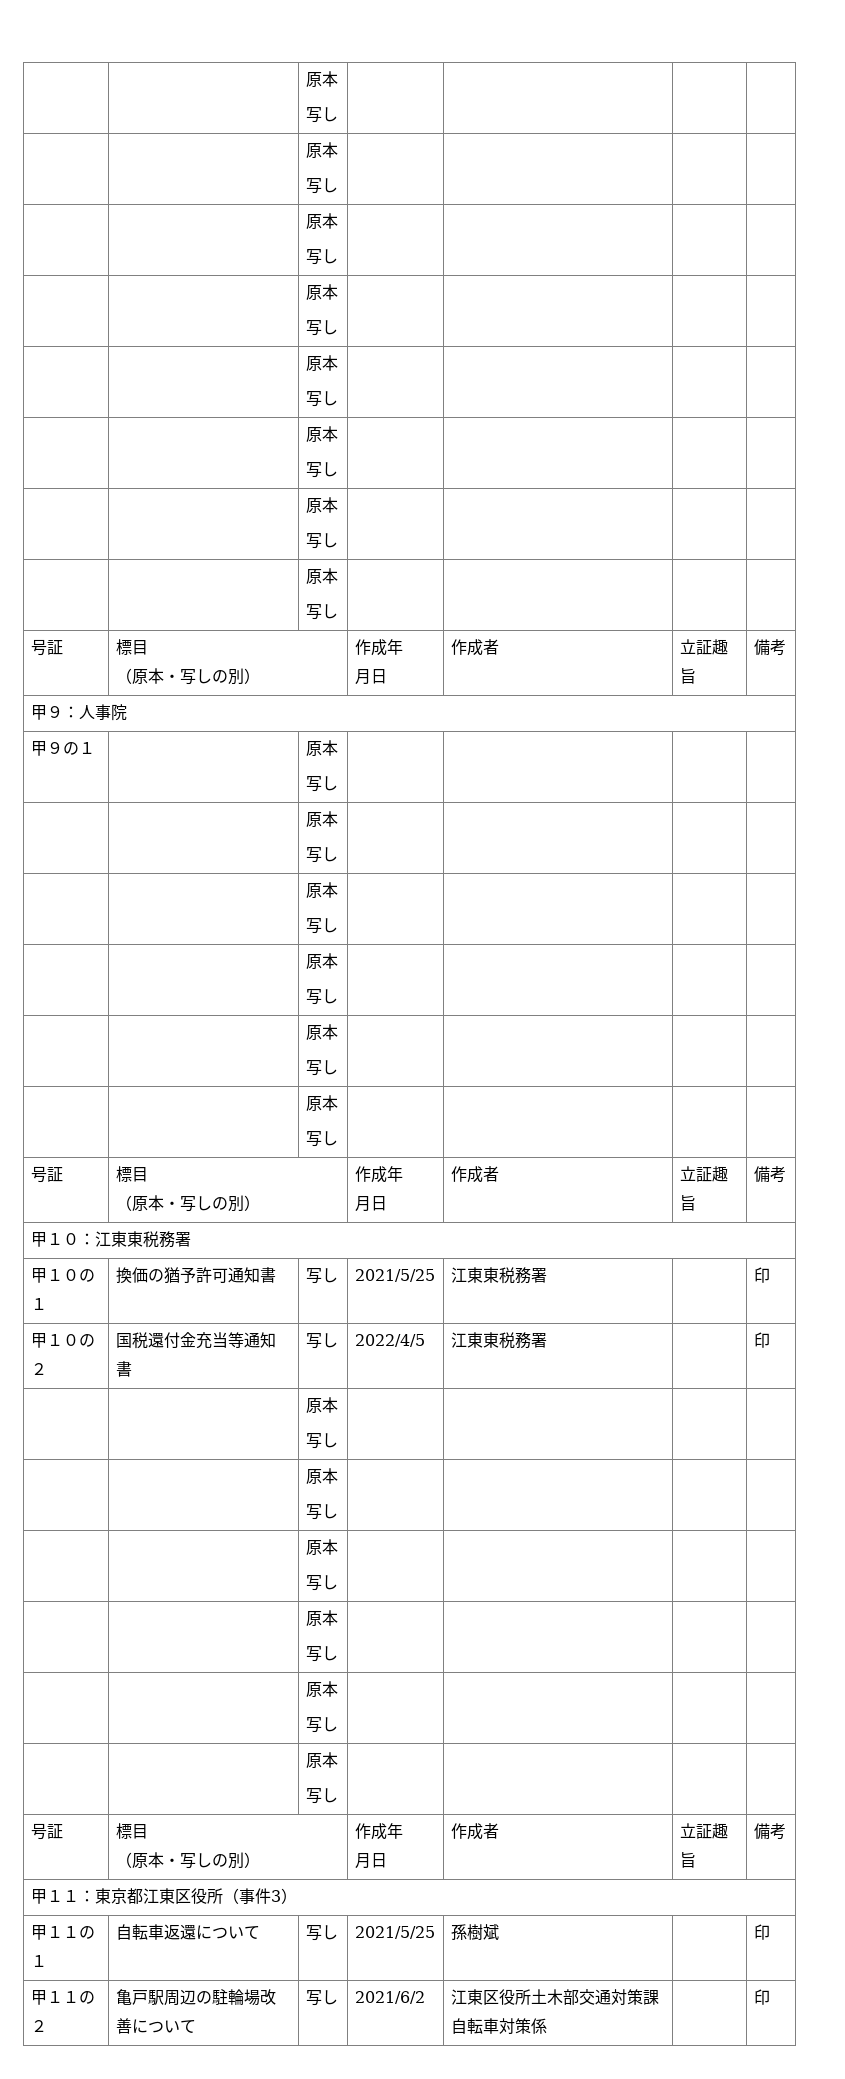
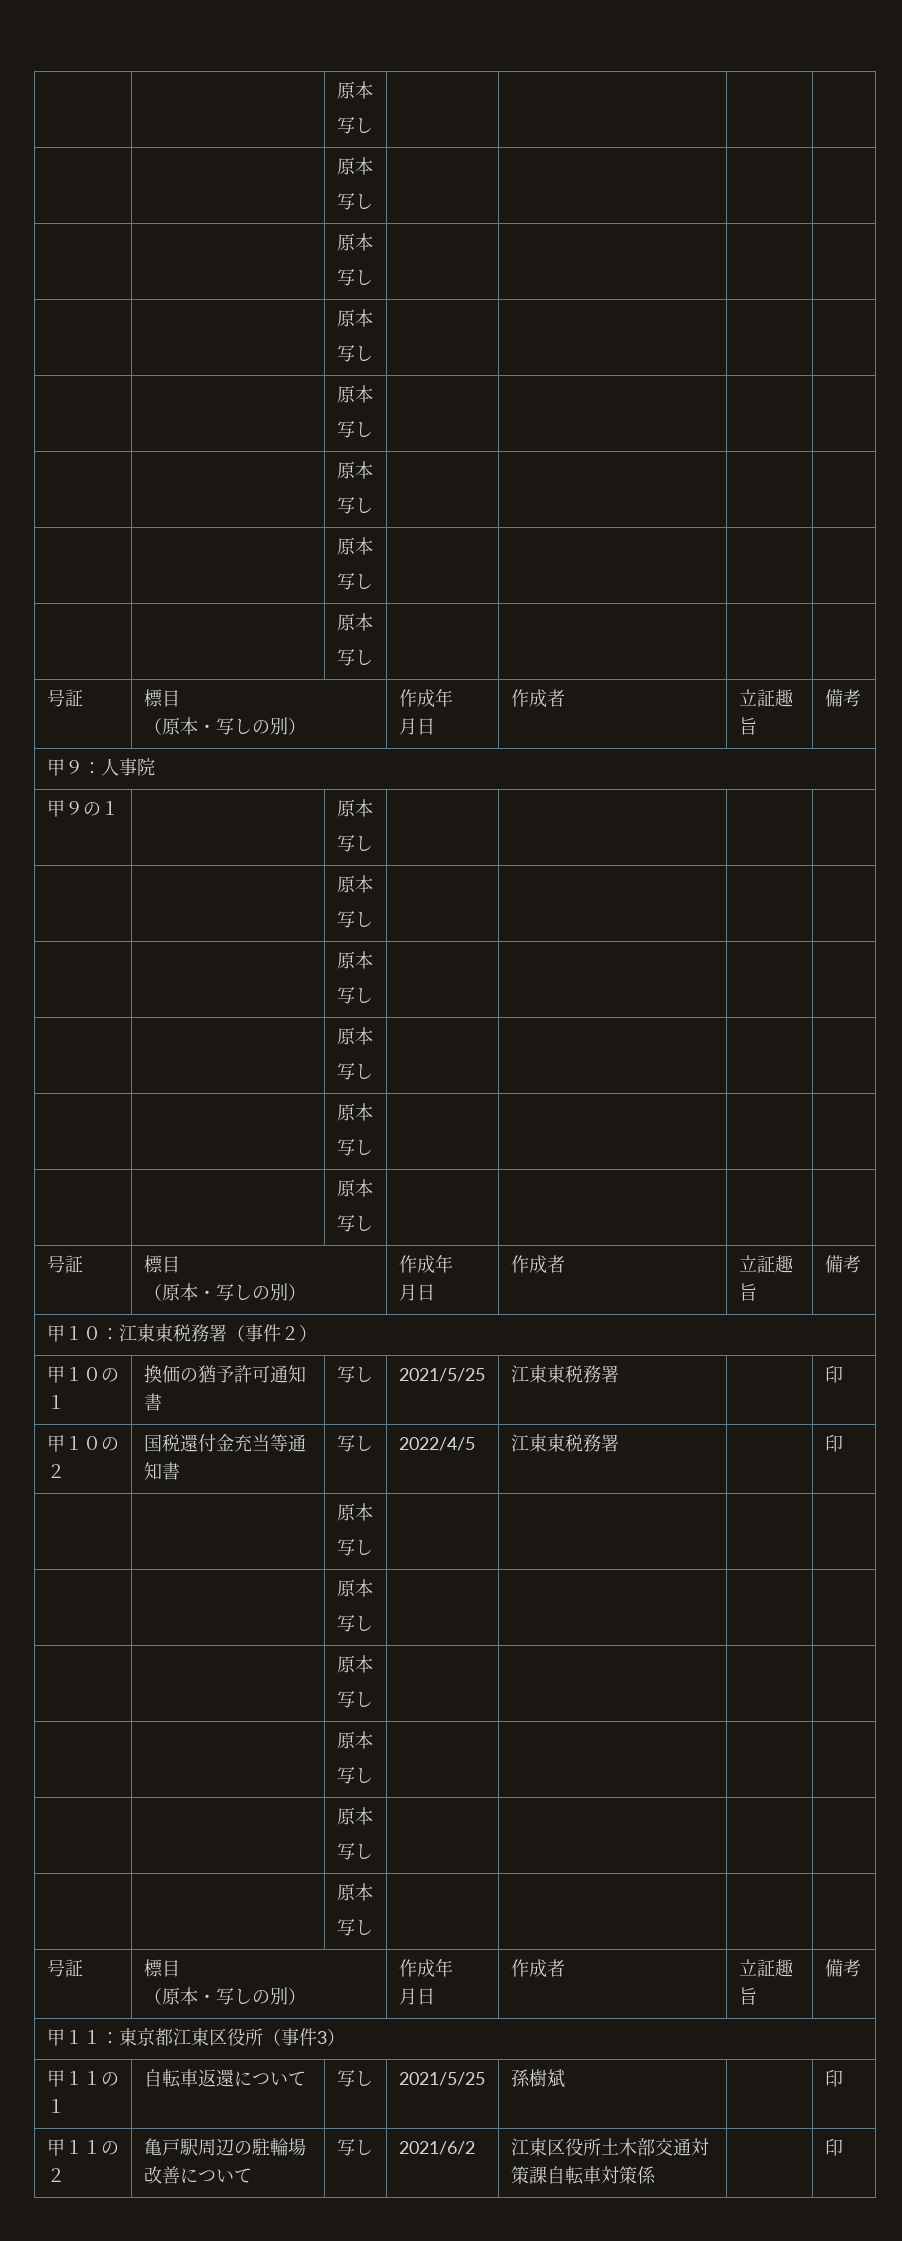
- 甲１０：江東東税務署
+ 甲１０：江東東税務署（事件２）

